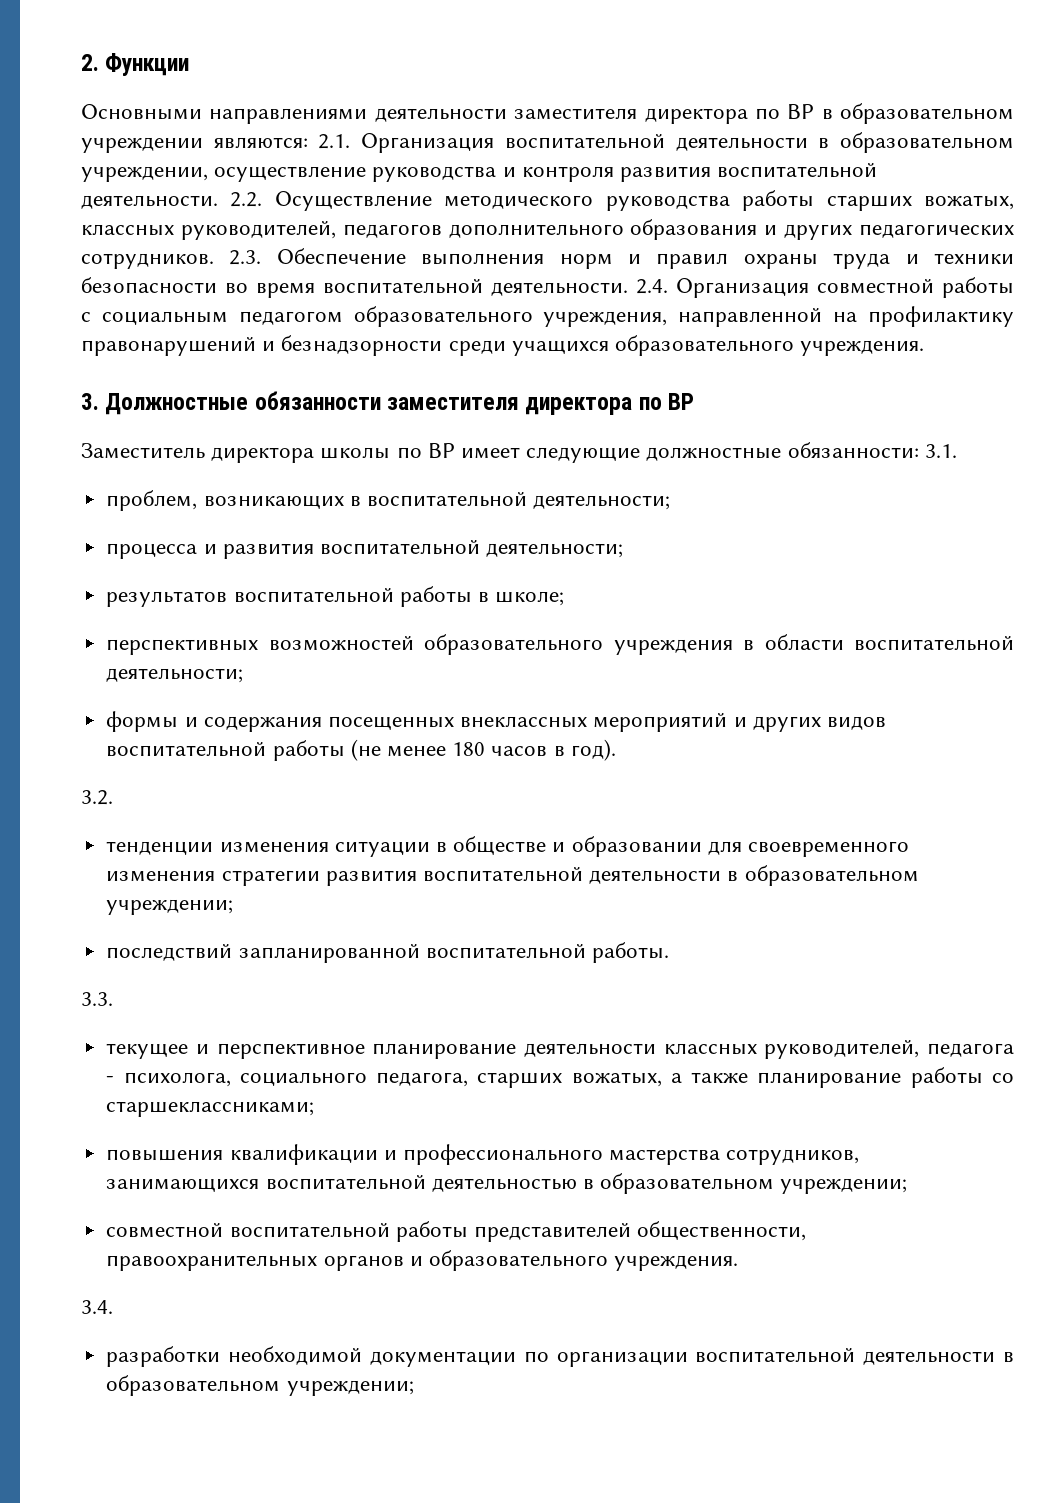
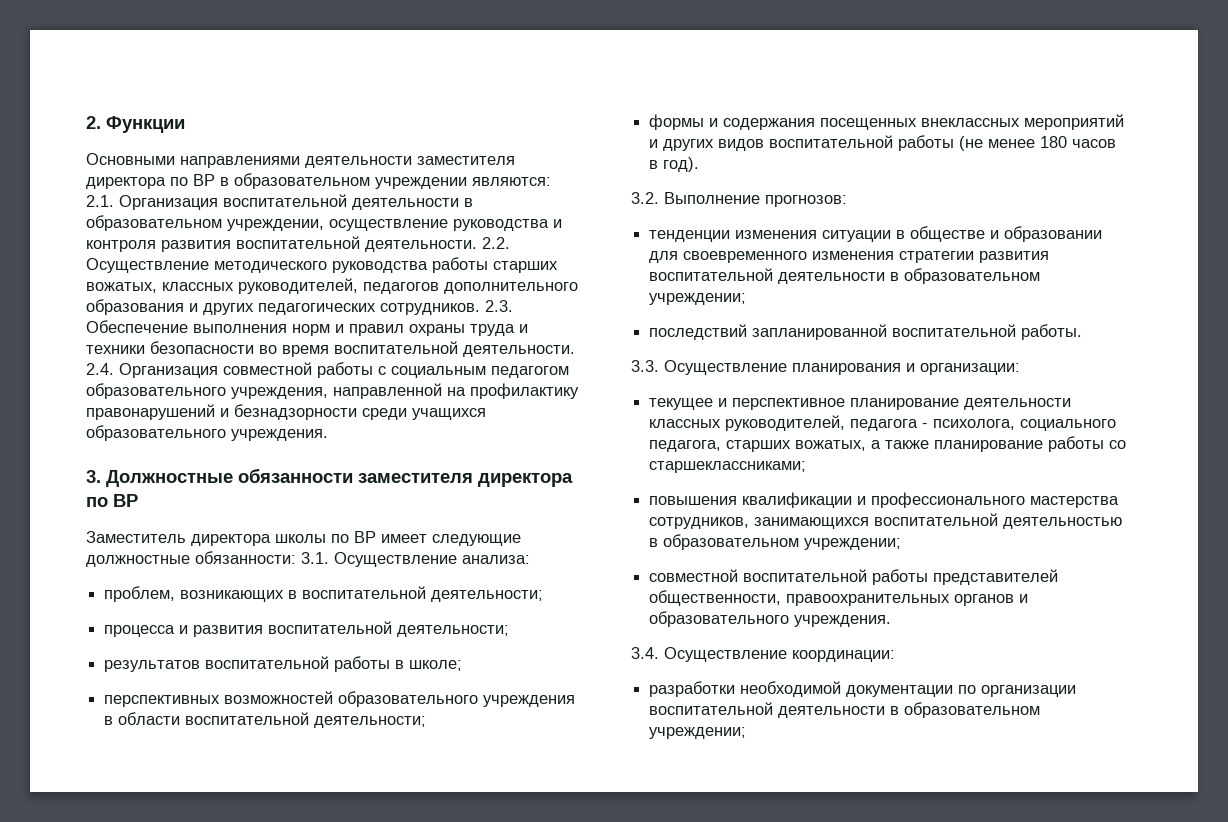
- Заместитель директора школы по ВР имеет следующие должностные обязанности: 3.1.
+ Заместитель директора школы по ВР имеет следующие должностные обязанности: 3.1. Осуществление анализа:
- 3.2.
+ 3.2. Выполнение прогнозов:
- 3.3.
+ 3.3. Осуществление планирования и организации:
- 3.4.
+ 3.4. Осуществление координации:

